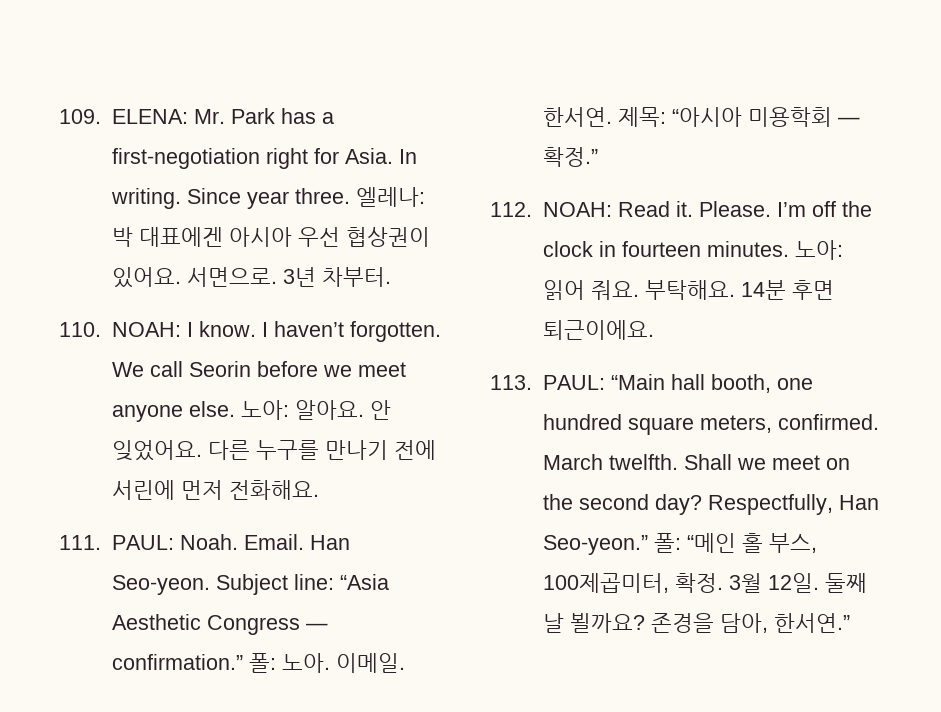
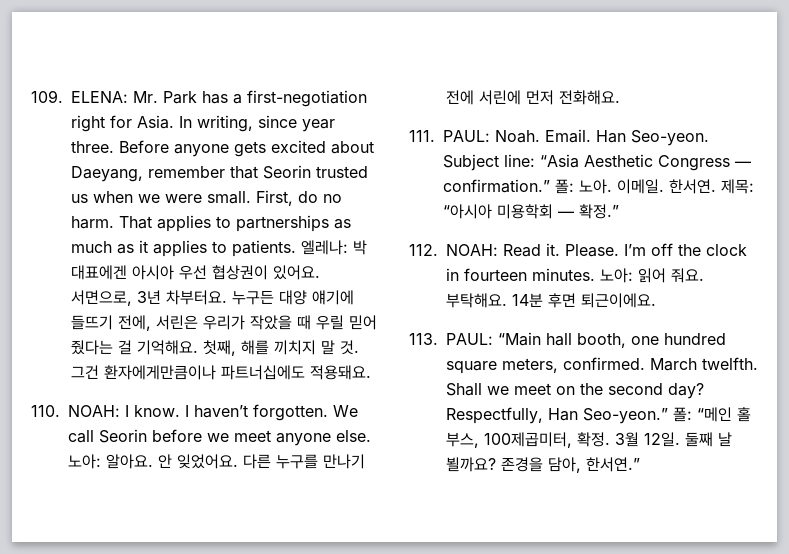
- In writing. Since year three.
+ In writing, since year three. Before anyone gets excited about Daeyang, remember that Seorin trusted us when we were small. First, do no harm. That applies to partnerships as much as it applies to patients.
- 서면으로. 3년 차부터.
+ 서면으로, 3년 차부터요. 누구든 대양 얘기에 들뜨기 전에, 서린은 우리가 작았을 때 우릴 믿어 줬다는 걸 기억해요. 첫째, 해를 끼치지 말 것. 그건 환자에게만큼이나 파트너십에도 적용돼요.

